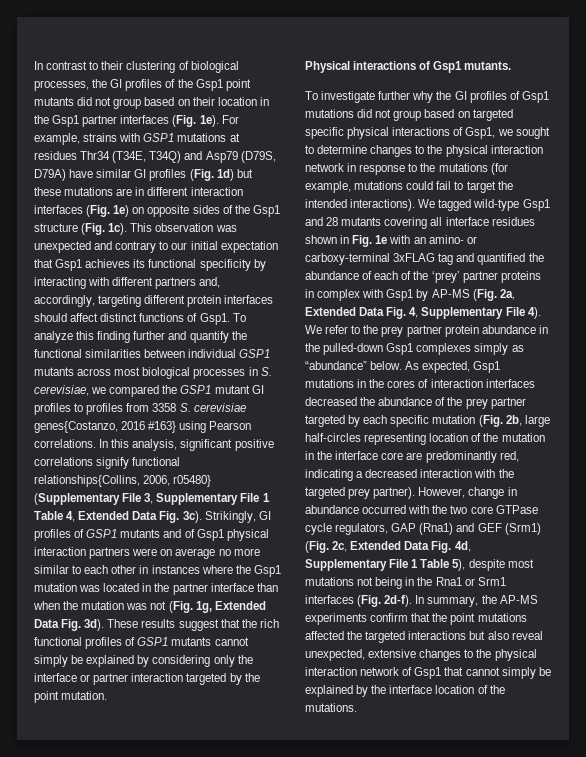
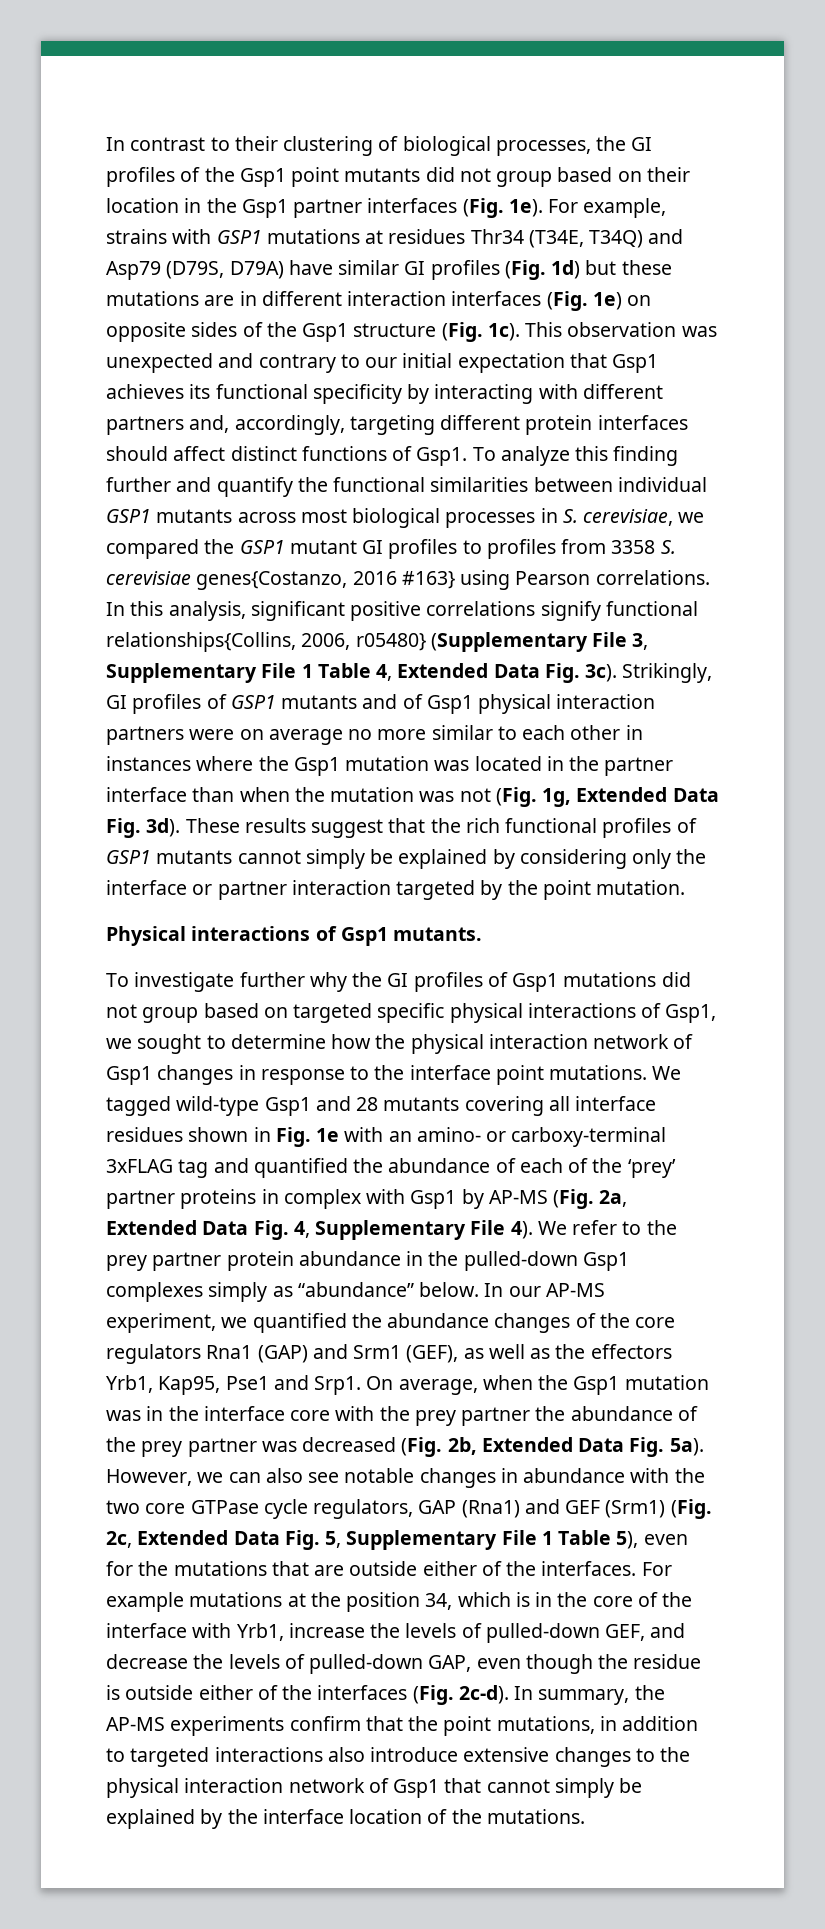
- To investigate further why the GI profiles of Gsp1 mutations did not group based on targeted specific physical interactions of Gsp1, we sought to determine changes to the physical interaction network in response to the mutations (for example, mutations could fail to target the intended interactions).
+ To investigate further why the GI profiles of Gsp1 mutations did not group based on targeted specific physical interactions of Gsp1, we sought to determine how the physical interaction network of Gsp1 changes in response to the interface point mutations.
- As expected, Gsp1 mutations in the cores of interaction interfaces decreased the abundance of the prey partner targeted by each specific mutation (Fig. 2b, large half-circles representing location of the mutation in the interface core are predominantly red, indicating a decreased interaction with the targeted prey partner). However, change in abundance occurred with the two core GTPase cycle regulators, GAP (Rna1) and GEF (Srm1) (Fig. 2c, Extended Data Fig. 4d, Supplementary File 1 Table 5), despite most mutations not being in the Rna1 or Srm1 interfaces (Fig. 2d-f).
+ In our AP-MS experiment, we quantified the abundance changes of the core regulators Rna1 (GAP) and Srm1 (GEF), as well as the effectors Yrb1, Kap95, Pse1 and Srp1. On average, when the Gsp1 mutation was in the interface core with the prey partner the abundance of the prey partner was decreased (Fig. 2b, Extended Data Fig. 5a). However, we can also see notable changes in abundance with the two core GTPase cycle regulators, GAP (Rna1) and GEF (Srm1) (Fig. 2c, Extended Data Fig. 5, Supplementary File 1 Table 5), even for the mutations that are outside either of the interfaces. For example mutations at the position 34, which is in the core of the interface with Yrb1, increase the levels of pulled-down GEF, and decrease the levels of pulled-down GAP, even though the residue is outside either of the interfaces (Fig. 2c-d).
- In summary, the AP-MS experiments confirm that the point mutations affected the targeted interactions but also reveal unexpected, extensive changes to the physical interaction network of Gsp1 that cannot simply be explained by the interface location of the mutations.
+ In summary, the AP-MS experiments confirm that the point mutations, in addition to targeted interactions also introduce extensive changes to the physical interaction network of Gsp1 that cannot simply be explained by the interface location of the mutations.

